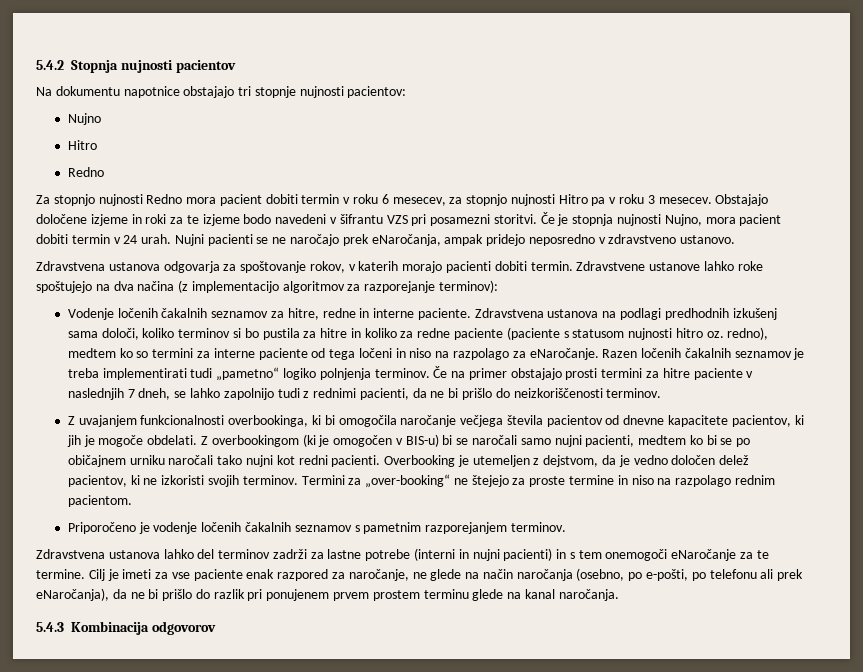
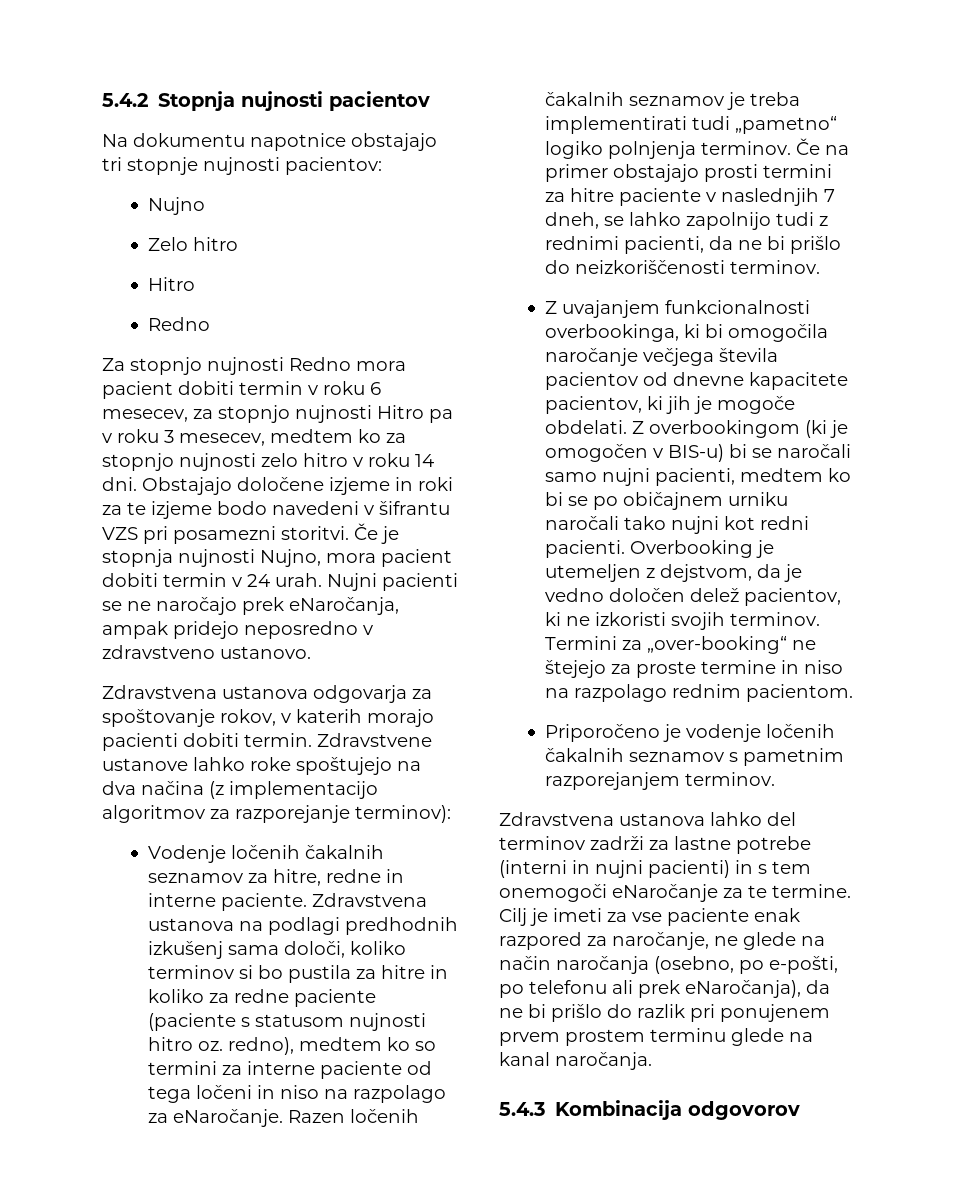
+ Zelo hitro
- Za stopnjo nujnosti Redno mora pacient dobiti termin v roku 6 mesecev, za stopnjo nujnosti Hitro pa v roku 3 mesecev.
+ Za stopnjo nujnosti Redno mora pacient dobiti termin v roku 6 mesecev, za stopnjo nujnosti Hitro pa v roku 3 mesecev, medtem ko za stopnjo nujnosti zelo hitro v roku 14 dni.

